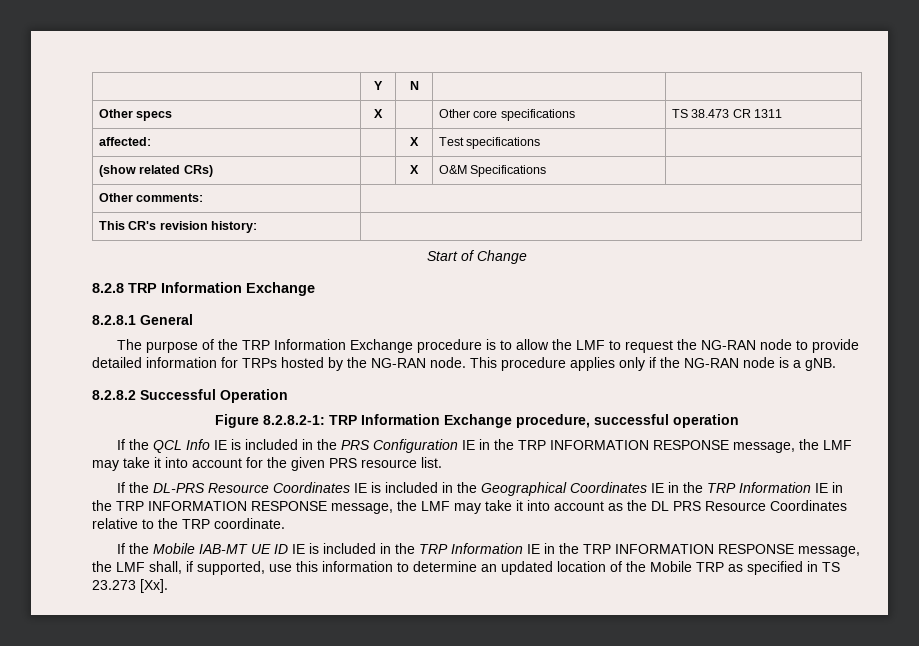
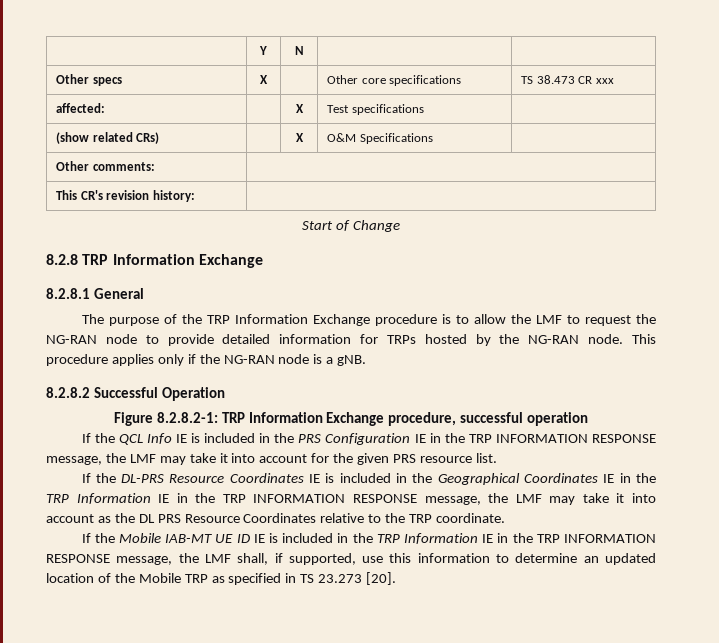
- Other specs | X | | Other core specifications | TS 38.473 CR 1311
+ Other specs | X | | Other core specifications | TS 38.473 CR xxx
- If the Mobile IAB-MT UE ID IE is included in the TRP Information IE in the TRP INFORMATION RESPONSE message, the LMF shall, if supported, use this information to determine an updated location of the Mobile TRP as specified in TS 23.273 [Xx].
+ If the Mobile IAB-MT UE ID IE is included in the TRP Information IE in the TRP INFORMATION RESPONSE message, the LMF shall, if supported, use this information to determine an updated location of the Mobile TRP as specified in TS 23.273 [20].

